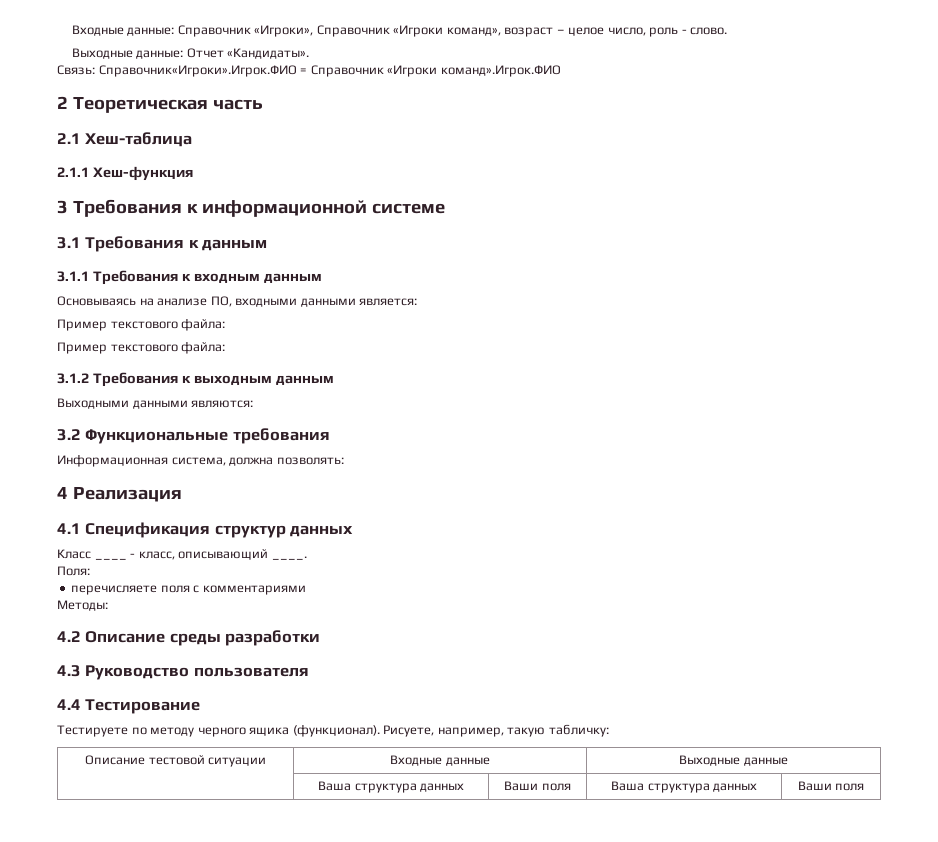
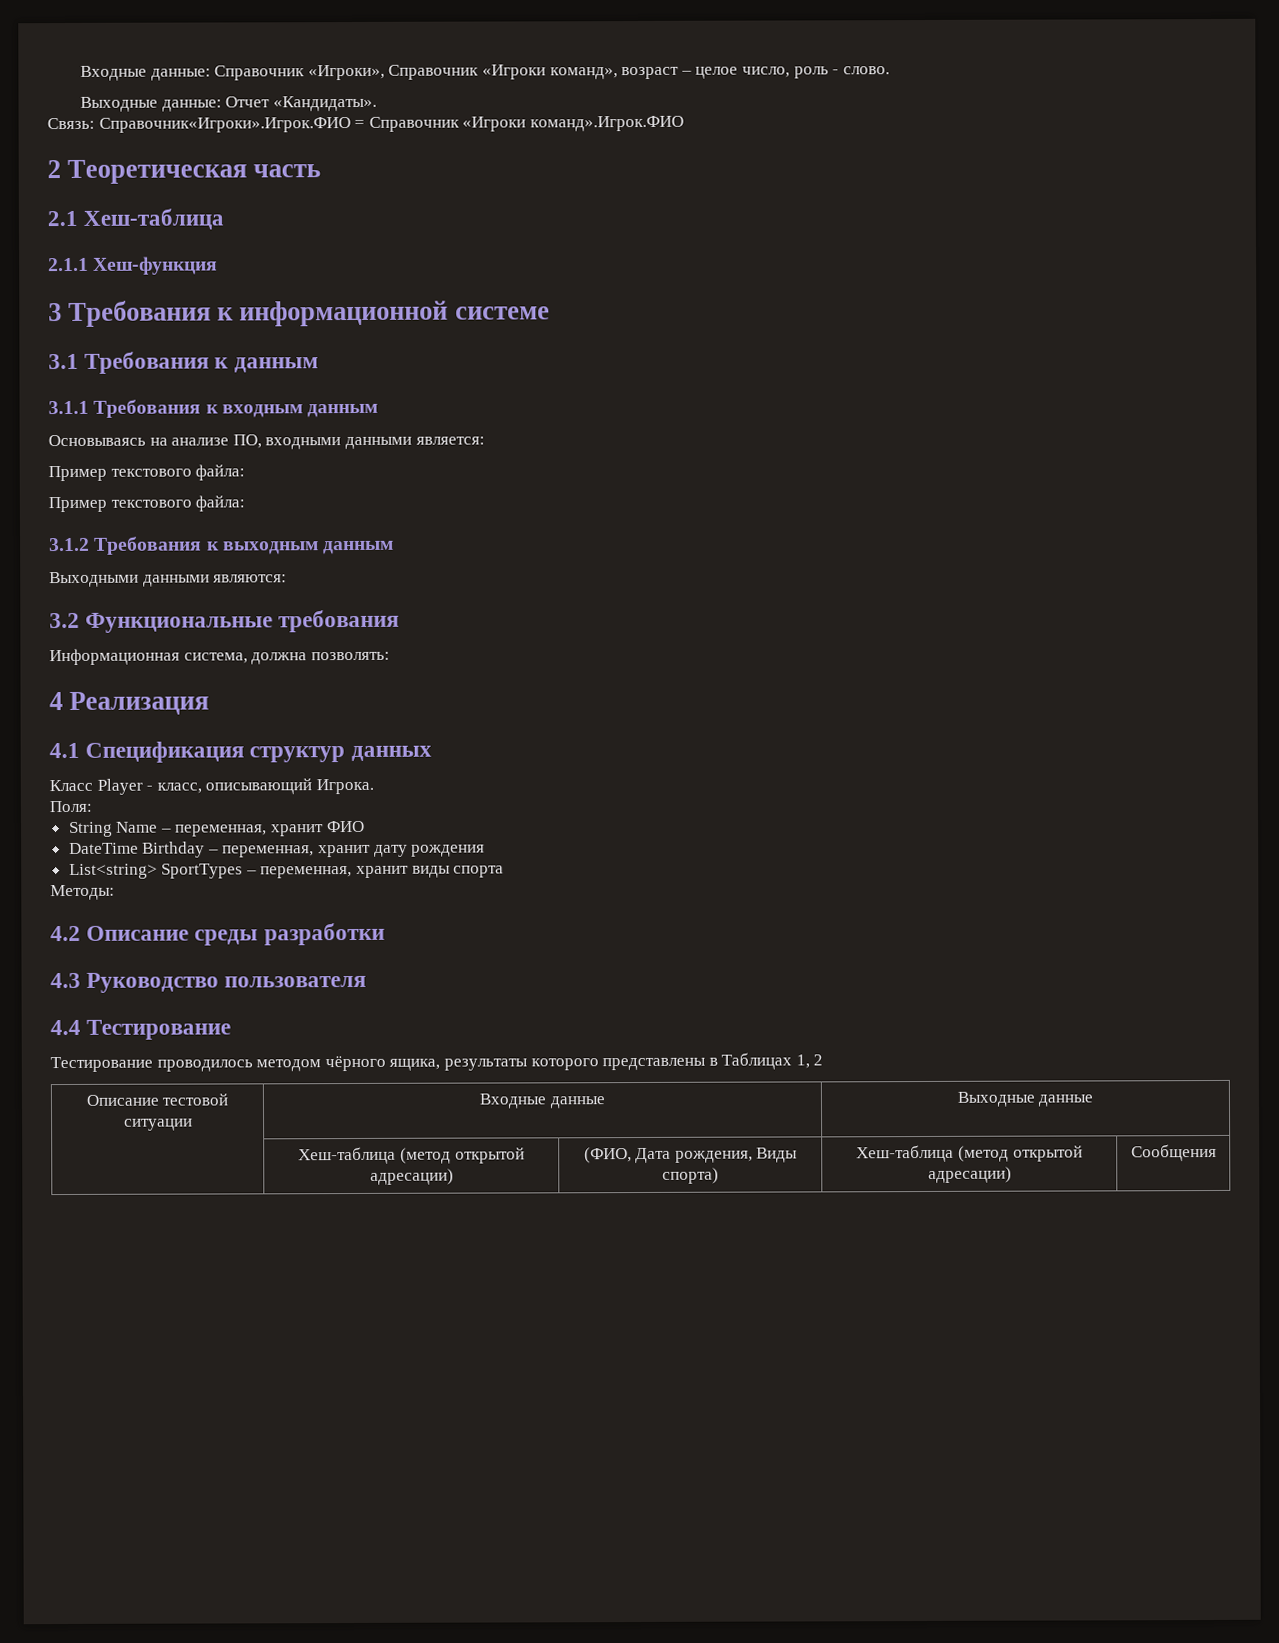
- Класс ____ - класс, описывающий ____.
+ Класс Player - класс, описывающий Игрока.
- перечисляете поля с комментариями
+ String Name – переменная, хранит ФИО
+ DateTime Birthday – переменная, хранит дату рождения
+ List<string> SportTypes – переменная, хранит виды спорта
- Тестируете по методу черного ящика (функционал). Рисуете, например, такую табличку:
+ Тестирование проводилось методом чёрного ящика, результаты которого представлены в Таблицах 1, 2
- | Ваша структура данных | Ваши поля | Ваша структура данных | Ваши поля
+ | Хеш-таблица (метод открытой адресации) | (ФИО, Дата рождения, Виды спорта) | Хеш-таблица (метод открытой адресации) | Сообщения

